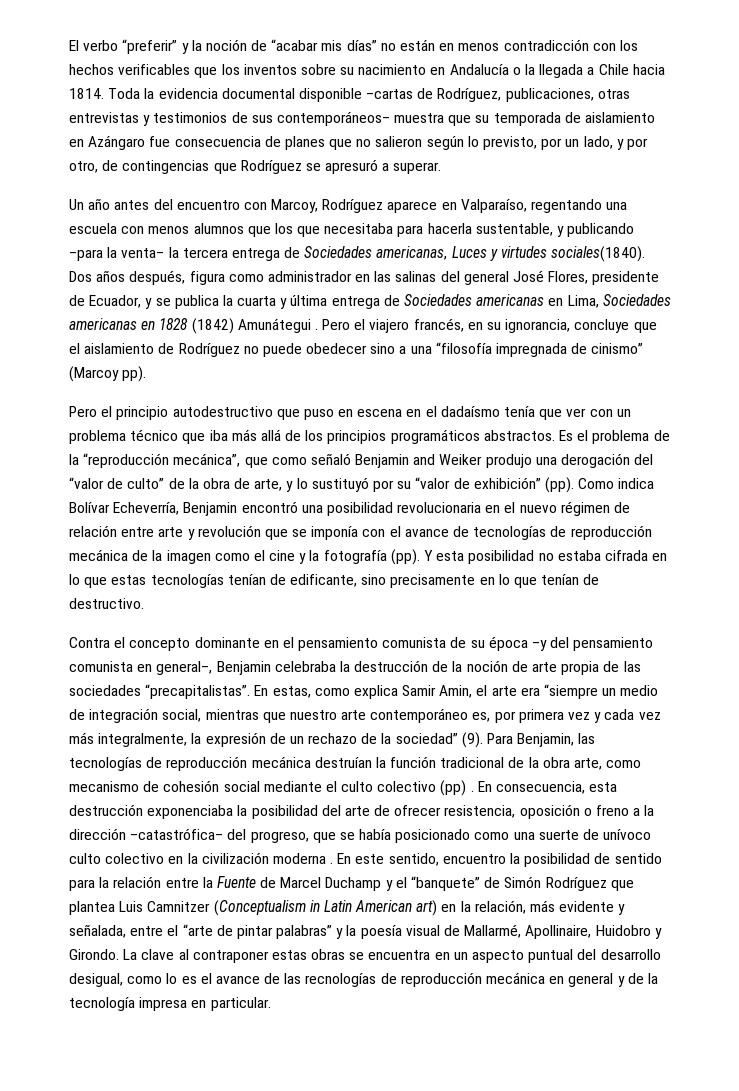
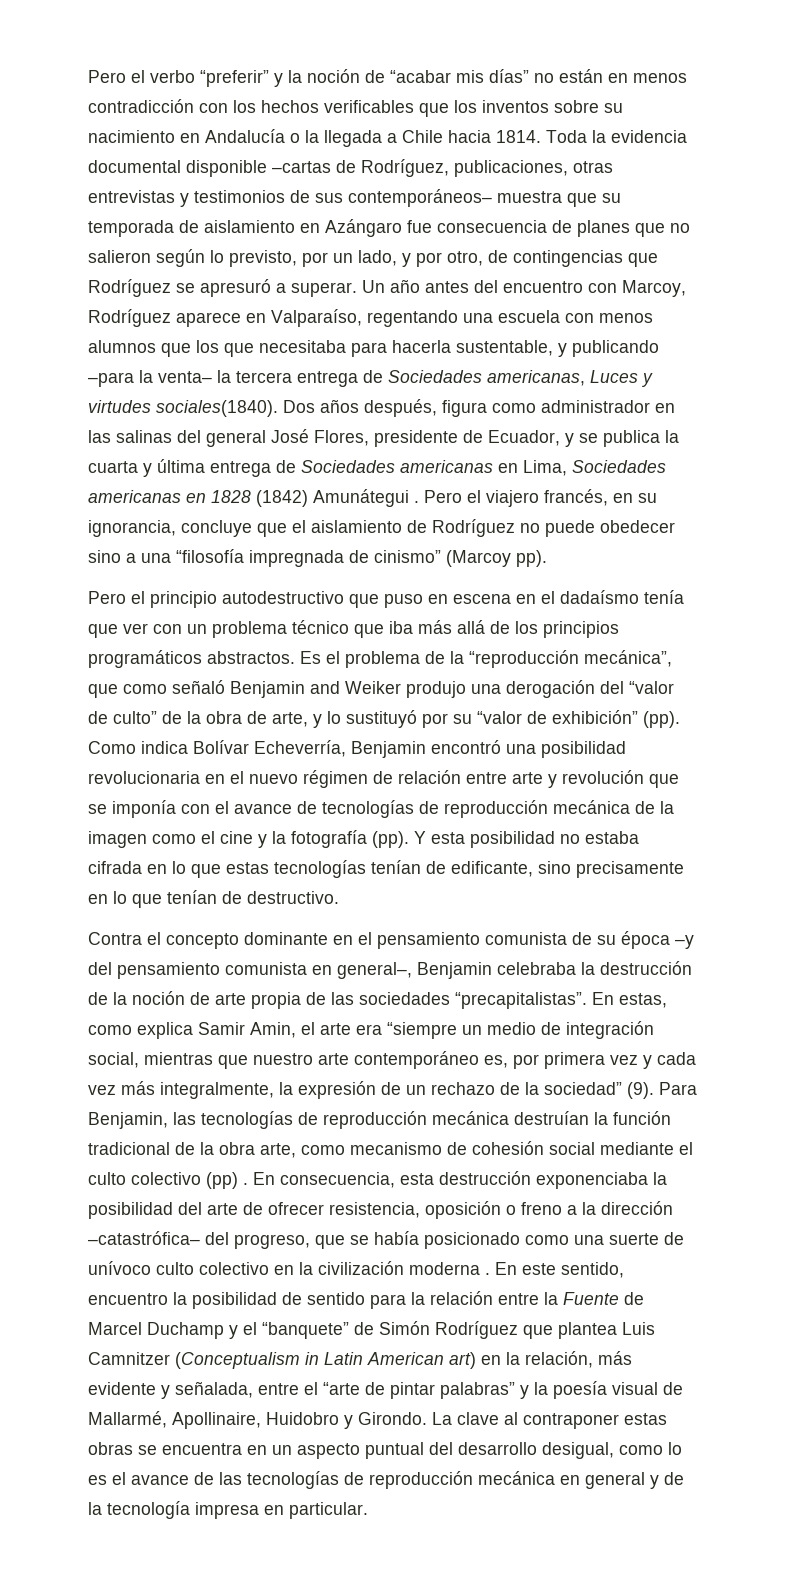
- El verbo “preferir” y la noción de “acabar mis días” no están en menos contradicción con los hechos verificables que los inventos sobre su nacimiento en Andalucía o la llegada a Chile hacia 1814.
+ Pero el verbo “preferir” y la noción de “acabar mis días” no están en menos contradicción con los hechos verificables que los inventos sobre su nacimiento en Andalucía o la llegada a Chile hacia 1814.
- Toda la evidencia documental disponible –cartas de Rodríguez, publicaciones, otras entrevistas y testimonios de sus contemporáneos– muestra que su temporada de aislamiento en Azángaro fue consecuencia de planes que no salieron según lo previsto, por un lado, y por otro, de contingencias que Rodríguez se apresuró a superar.
- Un año antes del encuentro con Marcoy, Rodríguez aparece en Valparaíso, regentando una escuela con menos alumnos que los que necesitaba para hacerla sustentable, y publicando –para la venta– la tercera entrega de Sociedades americanas, Luces y virtudes sociales(1840).
+ Toda la evidencia documental disponible –cartas de Rodríguez, publicaciones, otras entrevistas y testimonios de sus contemporáneos– muestra que su temporada de aislamiento en Azángaro fue consecuencia de planes que no salieron según lo previsto, por un lado, y por otro, de contingencias que Rodríguez se apresuró a superar. Un año antes del encuentro con Marcoy, Rodríguez aparece en Valparaíso, regentando una escuela con menos alumnos que los que necesitaba para hacerla sustentable, y publicando –para la venta– la tercera entrega de Sociedades americanas, Luces y virtudes sociales(1840).
- La clave al contraponer estas obras se encuentra en un aspecto puntual del desarrollo desigual, como lo es el avance de las recnologías de reproducción mecánica en general y de la tecnología impresa en particular.
+ La clave al contraponer estas obras se encuentra en un aspecto puntual del desarrollo desigual, como lo es el avance de las tecnologías de reproducción mecánica en general y de la tecnología impresa en particular.

